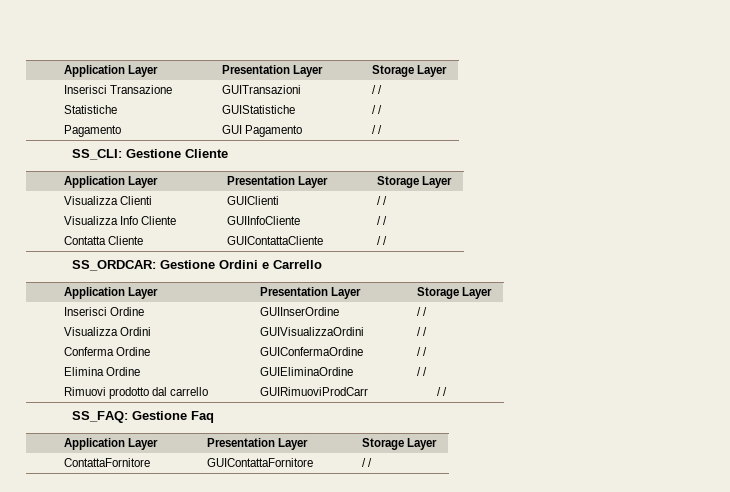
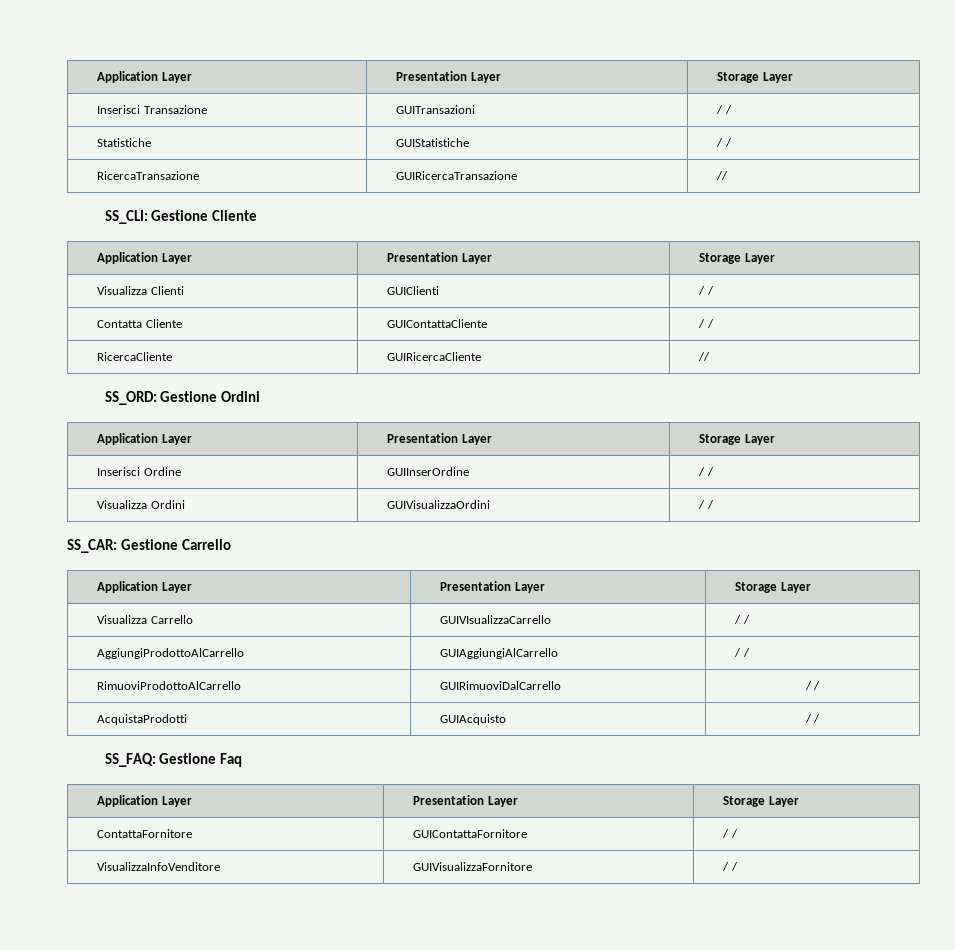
- Pagamento | GUI Pagamento | / /
+ RicercaTransazione | GUIRicercaTransazione | //
- Visualizza Info Cliente | GUIInfoCliente | / /
- SS_ORDCAR: Gestione Ordini e Carrello
+ RicercaCliente | GUIRicercaCliente | //
+ SS_ORD: Gestione Ordini
- Conferma Ordine | GUIConfermaOrdine | / /
- Elimina Ordine | GUIEliminaOrdine | / /
- Rimuovi prodotto dal carrello | GUIRimuoviProdCarr | / /
+ SS_CAR: Gestione Carrello
+ Application Layer | Presentation Layer | Storage Layer
+ Visualizza Carrello | GUIVIsualizzaCarrello | / /
+ AggiungiProdottoAlCarrello | GUIAggiungiAlCarrello | / /
+ RimuoviProdottoAlCarrello | GUIRimuoviDalCarrello | / /
+ AcquistaProdotti | GUIAcquisto | / /
+ VisualizzaInfoVenditore | GUIVisualizzaFornitore | / /

